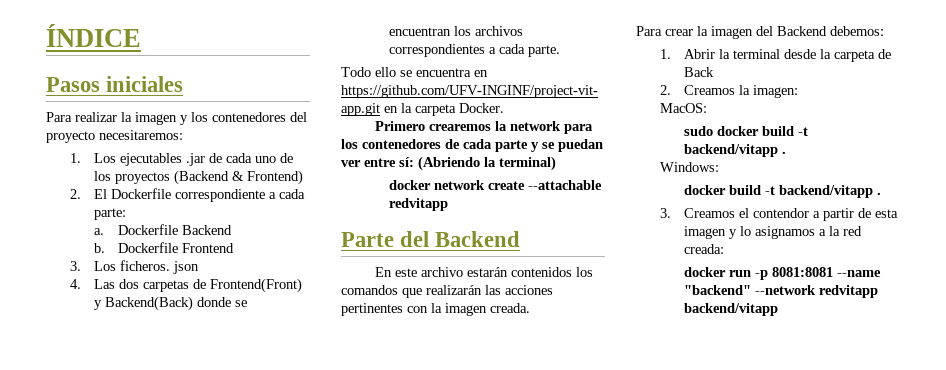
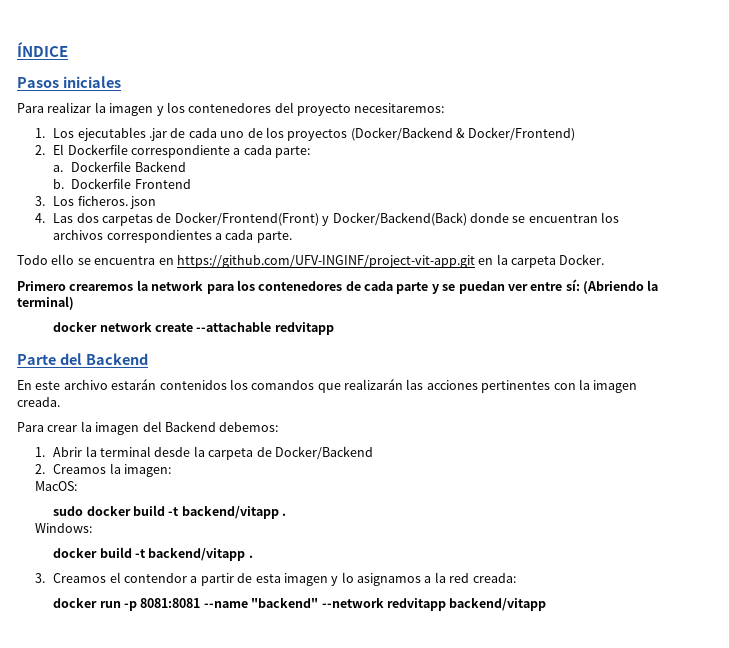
- 1. Los ejecutables .jar de cada uno de los proyectos (Backend & Frontend)
+ 1. Los ejecutables .jar de cada uno de los proyectos (Docker/Backend & Docker/Frontend)
- 4. Las dos carpetas de Frontend(Front) y Backend(Back) donde se encuentran los archivos correspondientes a cada parte.
+ 4. Las dos carpetas de Docker/Frontend(Front) y Docker/Backend(Back) donde se encuentran los archivos correspondientes a cada parte.
- 1. Abrir la terminal desde la carpeta de Back
+ 1. Abrir la terminal desde la carpeta de Docker/Backend

